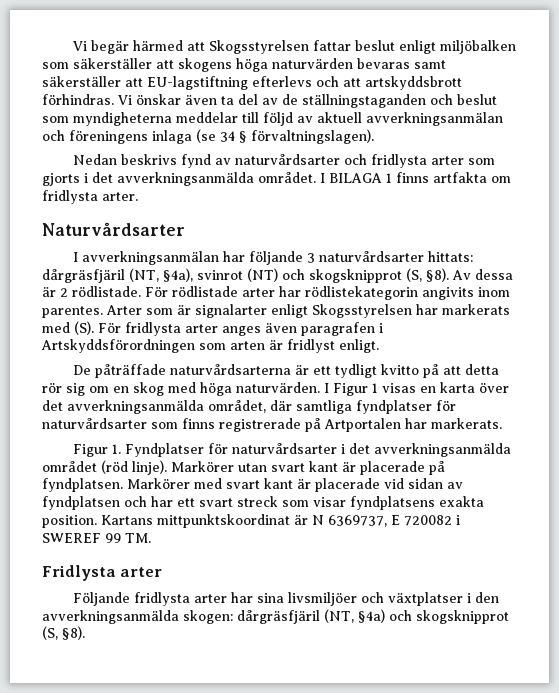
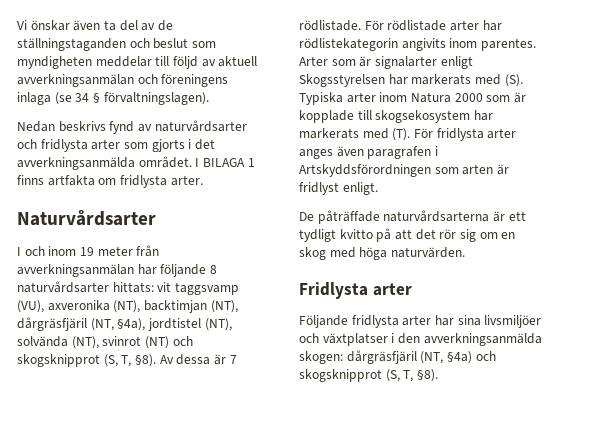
- Vi begär härmed att Skogsstyrelsen fattar beslut enligt miljöbalken som säkerställer att skogens höga naturvärden bevaras samt säkerställer att EU-lagstiftning efterlevs och att artskyddsbrott förhindras. Vi önskar även ta del av de ställningstaganden och beslut som myndigheterna meddelar till följd av aktuell avverkningsanmälan och föreningens inlaga (se 34 § förvaltningslagen).
+ Vi önskar även ta del av de ställningstaganden och beslut som myndigheten meddelar till följd av aktuell avverkningsanmälan och föreningens inlaga (se 34 § förvaltningslagen).
- I avverkningsanmälan har följande 3 naturvårdsarter hittats: dårgräsfjäril (NT, §4a), svinrot (NT) och skogsknipprot (S, §8).
+ I och inom 19 meter från avverkningsanmälan har följande 8 naturvårdsarter hittats: vit taggsvamp (VU), axveronika (NT), backtimjan (NT), dårgräsfjäril (NT, §4a), jordtistel (NT), solvända (NT), svinrot (NT) och skogsknipprot (S, T, §8).
- Av dessa är 2 rödlistade.
+ Av dessa är 7 rödlistade.
- Arter som är signalarter enligt Skogsstyrelsen har markerats med (S). För fridlysta arter anges även paragrafen i Artskyddsförordningen som arten är fridlyst enligt.
+ Arter som är signalarter enligt Skogsstyrelsen har markerats med (S). Typiska arter inom Natura 2000 som är kopplade till skogsekosystem har markerats med (T). För fridlysta arter anges även paragrafen i Artskyddsförordningen som arten är fridlyst enligt.
- De påträffade naturvårdsarterna är ett tydligt kvitto på att detta rör sig om en skog med höga naturvärden. I Figur 1 visas en karta över det avverkningsanmälda området, där samtliga fyndplatser för naturvårdsarter som finns registrerade på Artportalen har markerats.
- Figur 1. Fyndplatser för naturvårdsarter i det avverkningsanmälda området (röd linje). Markörer utan svart kant är placerade på fyndplatsen. Markörer med svart kant är placerade vid sidan av fyndplatsen och har ett svart streck som visar fyndplatsens exakta position. Kartans mittpunktskoordinat är N 6369737, E 720082 i SWEREF 99 TM.
+ De påträffade naturvårdsarterna är ett tydligt kvitto på att det rör sig om en skog med höga naturvärden.
- Följande fridlysta arter har sina livsmiljöer och växtplatser i den avverkningsanmälda skogen: dårgräsfjäril (NT, §4a) och skogsknipprot (S, §8).
+ Följande fridlysta arter har sina livsmiljöer och växtplatser i den avverkningsanmälda skogen: dårgräsfjäril (NT, §4a) och skogsknipprot (S, T, §8).

